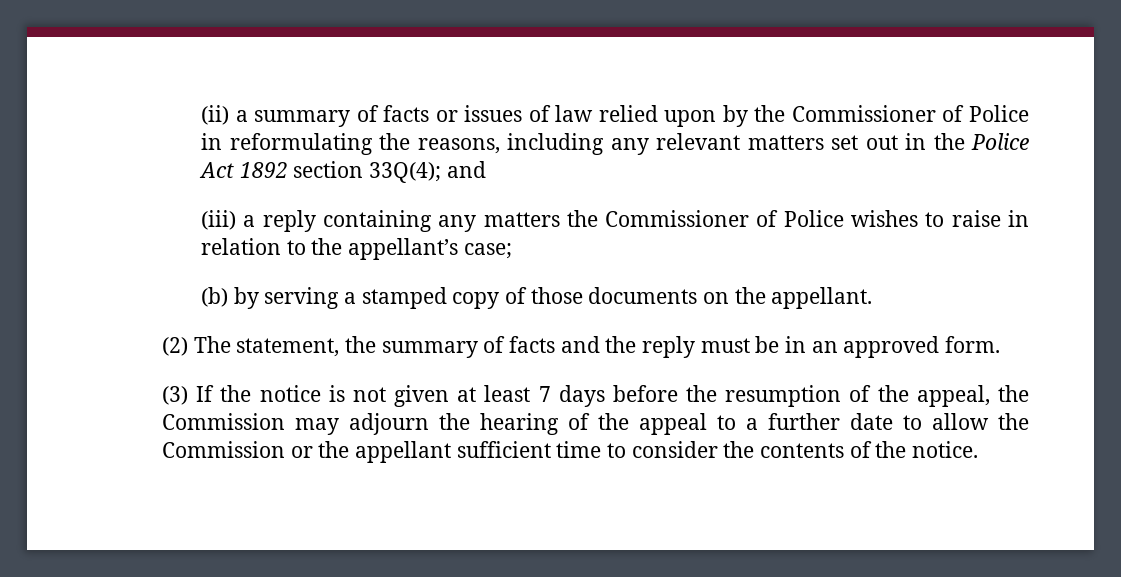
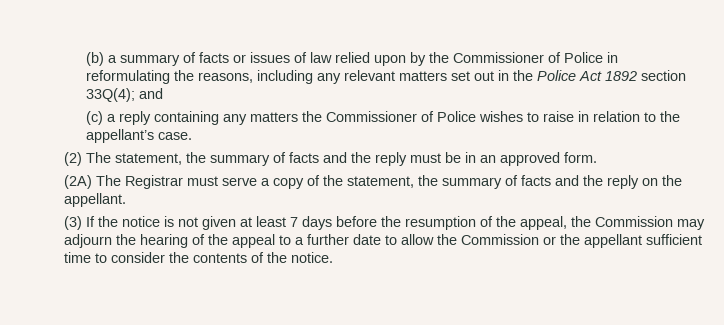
- (ii) a summary of facts or issues of law relied upon by the Commissioner of Police in reformulating the reasons, including any relevant matters set out in the Police Act 1892 section 33Q(4); and
+ (b) a summary of facts or issues of law relied upon by the Commissioner of Police in reformulating the reasons, including any relevant matters set out in the Police Act 1892 section 33Q(4); and
- (iii) a reply containing any matters the Commissioner of Police wishes to raise in relation to the appellant’s case;
- (b) by serving a stamped copy of those documents on the appellant.
+ (c) a reply containing any matters the Commissioner of Police wishes to raise in relation to the appellant’s case.
+ (2A) The Registrar must serve a copy of the statement, the summary of facts and the reply on the appellant.

